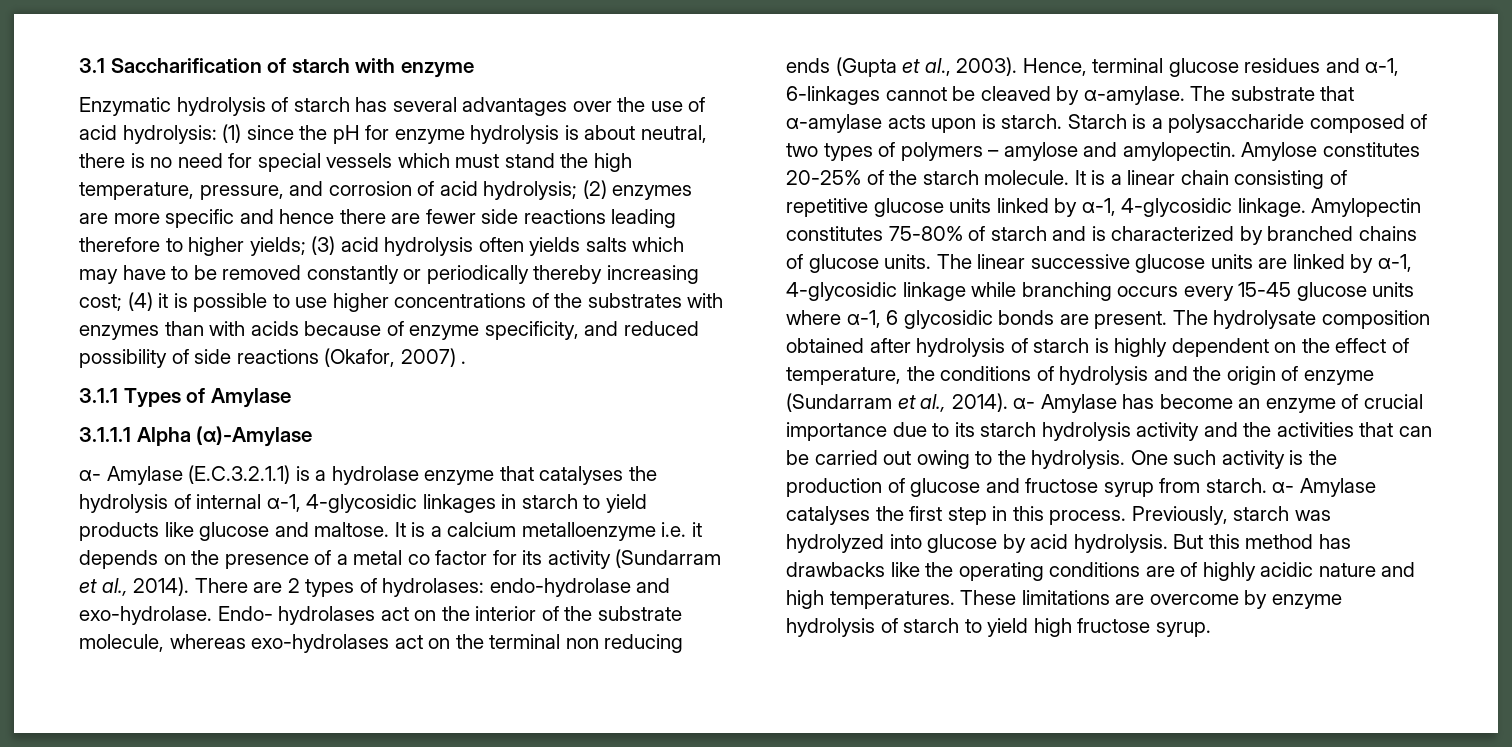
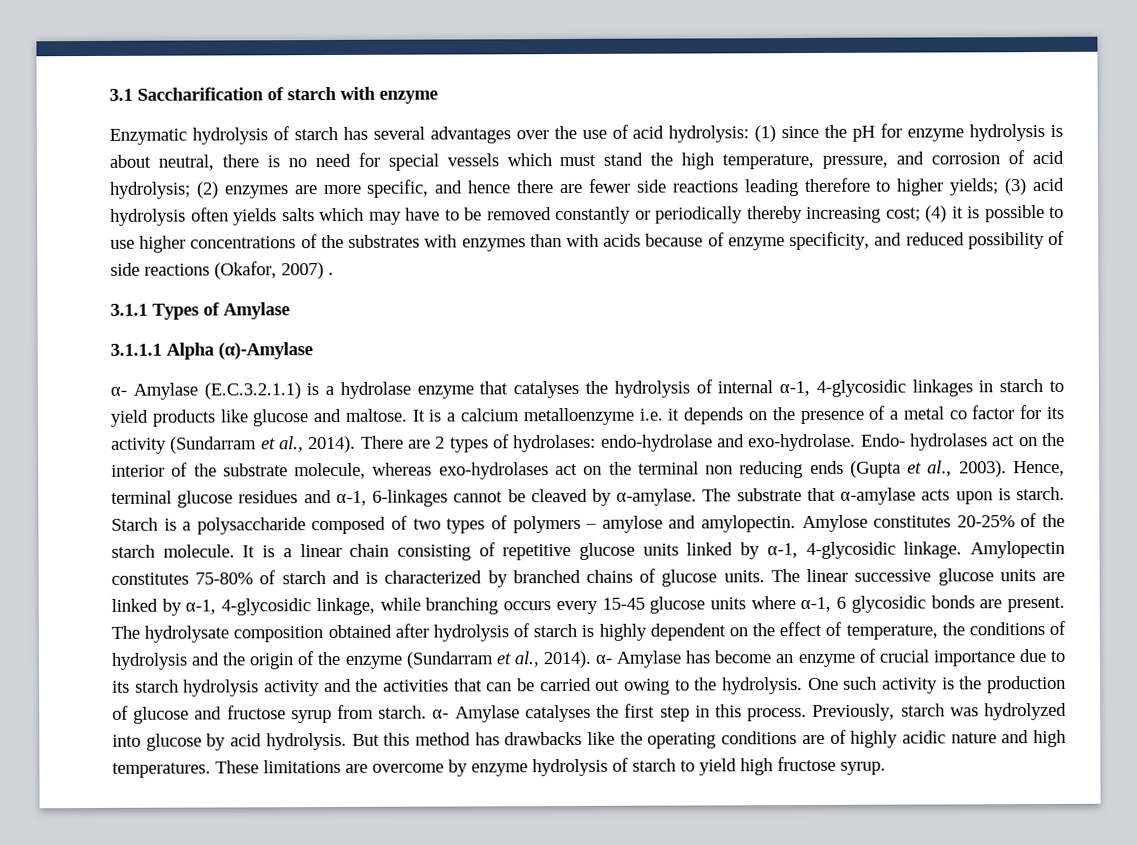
- (2) enzymes are more specific and hence there are fewer side reactions leading therefore to higher yields;
+ (2) enzymes are more specific, and hence there are fewer side reactions leading therefore to higher yields;
- The linear successive glucose units are linked by α-1, 4-glycosidic linkage while branching occurs every 15-45 glucose units where α-1, 6 glycosidic bonds are present.
+ The linear successive glucose units are linked by α-1, 4-glycosidic linkage, while branching occurs every 15-45 glucose units where α-1, 6 glycosidic bonds are present.
- The hydrolysate composition obtained after hydrolysis of starch is highly dependent on the effect of temperature, the conditions of hydrolysis and the origin of enzyme (Sundarram et al., 2014). α- Amylase has become an enzyme of crucial importance due to its starch hydrolysis activity and the activities that can be carried out owing to the hydrolysis.
+ The hydrolysate composition obtained after hydrolysis of starch is highly dependent on the effect of temperature, the conditions of hydrolysis and the origin of the enzyme (Sundarram et al., 2014). α- Amylase has become an enzyme of crucial importance due to its starch hydrolysis activity and the activities that can be carried out owing to the hydrolysis.

